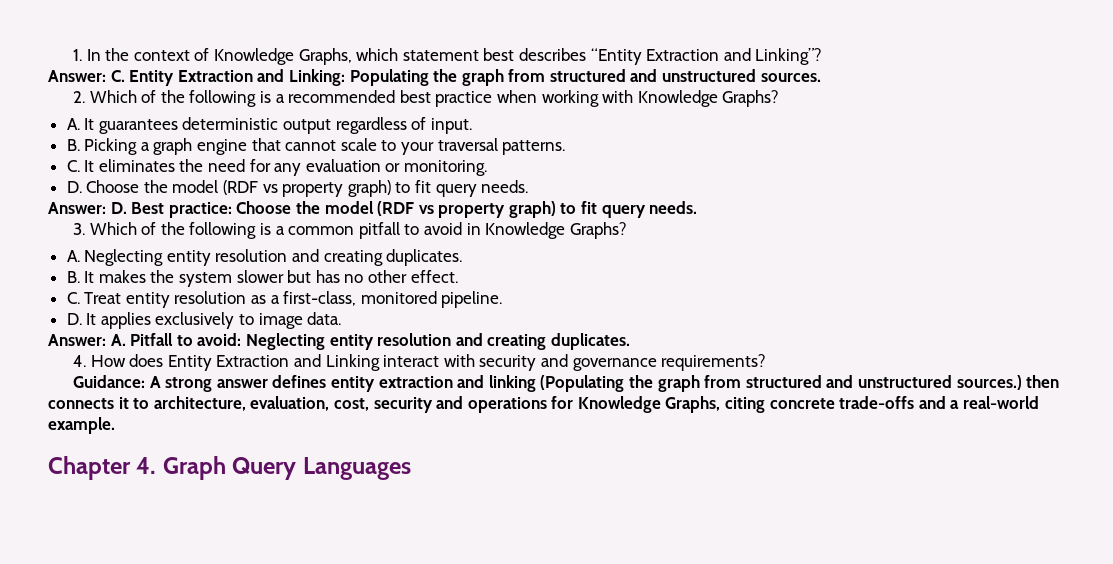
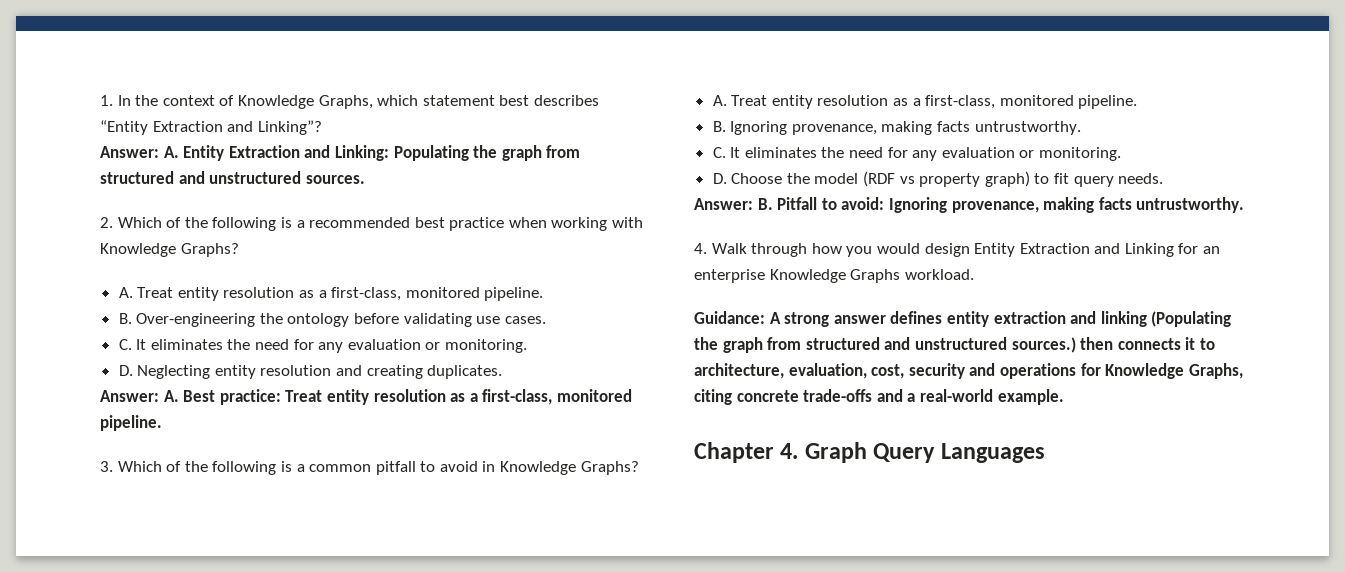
- Answer: C. Entity Extraction and Linking: Populating the graph from structured and unstructured sources.
+ Answer: A. Entity Extraction and Linking: Populating the graph from structured and unstructured sources.
  2. Which of the following is a recommended best practice when working with Knowledge Graphs?
- A. It guarantees deterministic output regardless of input.
- B. Picking a graph engine that cannot scale to your traversal patterns.
+ A. Treat entity resolution as a first-class, monitored pipeline.
+ B. Over-engineering the ontology before validating use cases.
+ C. It eliminates the need for any evaluation or monitoring.
+ D. Neglecting entity resolution and creating duplicates.
+ Answer: A. Best practice: Treat entity resolution as a first-class, monitored pipeline.
+ 3. Which of the following is a common pitfall to avoid in Knowledge Graphs?
+ A. Treat entity resolution as a first-class, monitored pipeline.
+ B. Ignoring provenance, making facts untrustworthy.
- Answer: D. Best practice: Choose the model (RDF vs property graph) to fit query needs.
- 3. Which of the following is a common pitfall to avoid in Knowledge Graphs?
- A. Neglecting entity resolution and creating duplicates.
- B. It makes the system slower but has no other effect.
- C. Treat entity resolution as a first-class, monitored pipeline.
- D. It applies exclusively to image data.
- Answer: A. Pitfall to avoid: Neglecting entity resolution and creating duplicates.
- 4. How does Entity Extraction and Linking interact with security and governance requirements?
+ Answer: B. Pitfall to avoid: Ignoring provenance, making facts untrustworthy.
+ 4. Walk through how you would design Entity Extraction and Linking for an enterprise Knowledge Graphs workload.

